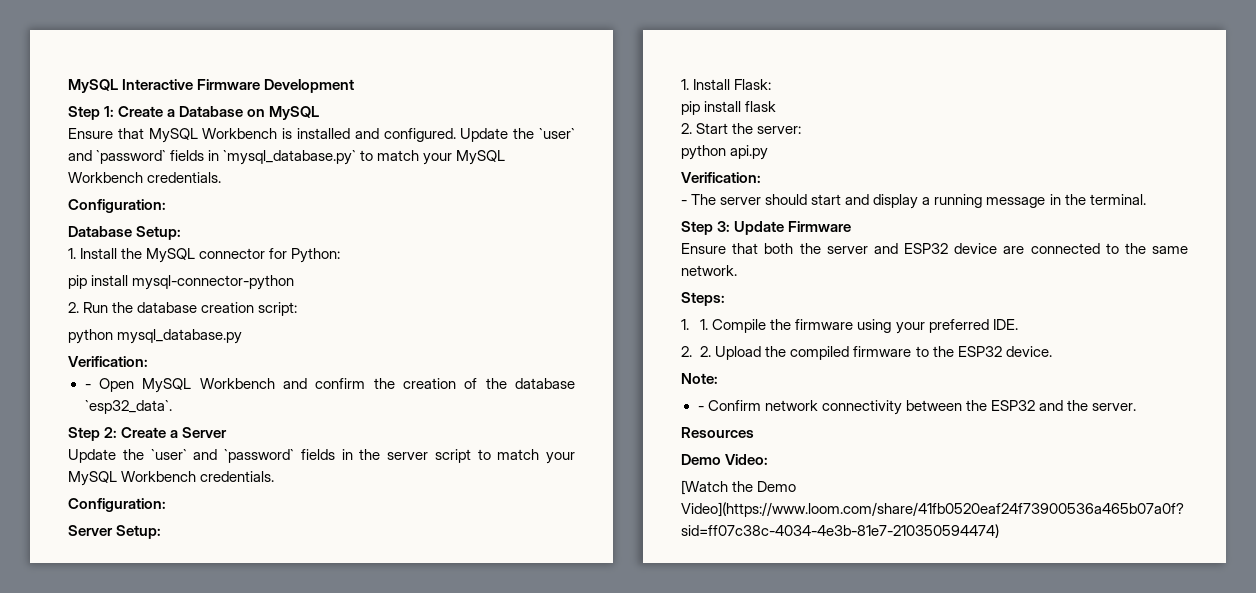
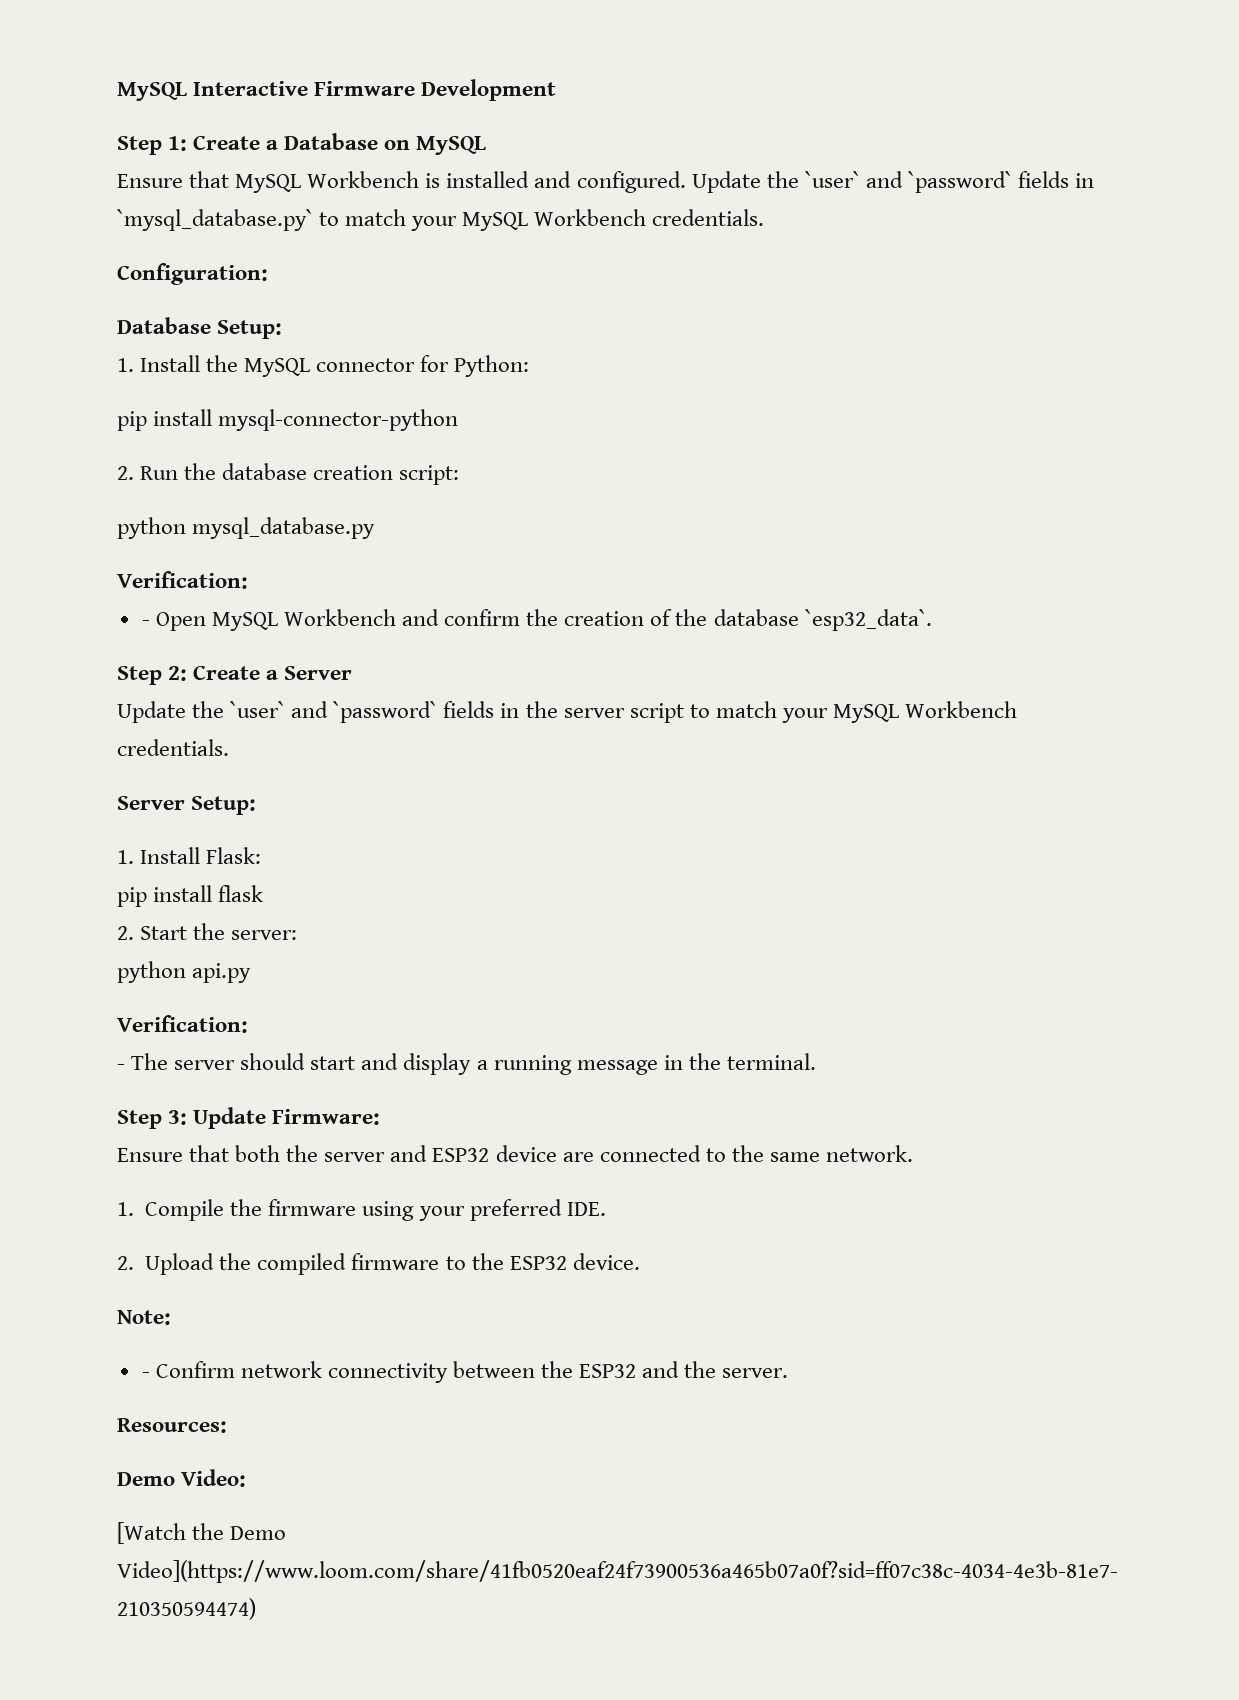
  Update the `user` and `password` fields in the server script to match your MySQL Workbench credentials.
- Configuration:
- Step 3: Update Firmware
+ Step 3: Update Firmware:
- Steps:
- 1. 1. Compile the firmware using your preferred IDE.
+ 1. Compile the firmware using your preferred IDE.
- 2. 2. Upload the compiled firmware to the ESP32 device.
+ 2. Upload the compiled firmware to the ESP32 device.
- Resources
+ Resources:

